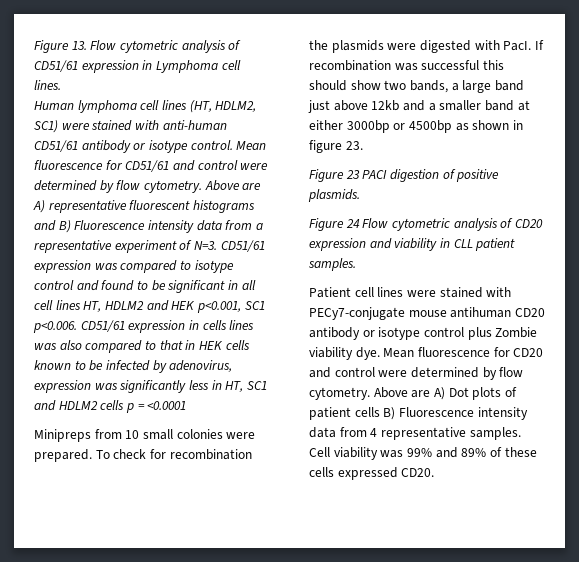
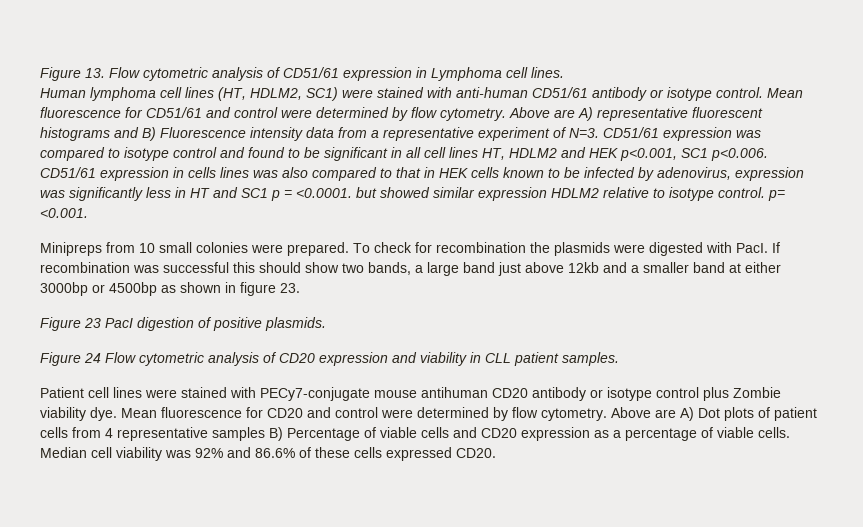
- Above are A) representative fluorescent histograms and B) Fluorescence intensity data from a representative experiment of N=3. CD51/61 expression was compared to isotype control and found to be significant in all cell lines HT, HDLM2 and HEK p<0.001, SC1 p<0.006. CD51/61 expression in cells lines was also compared to that in HEK cells known to be infected by adenovirus, expression was significantly less in HT, SC1 and HDLM2 cells p = <0.0001
+ Above are A) representative fluorescent histograms and B) Fluorescence intensity data from a representative experiment of N=3. CD51/61 expression was compared to isotype control and found to be significant in all cell lines HT, HDLM2 and HEK p<0.001, SC1 p<0.006. CD51/61 expression in cells lines was also compared to that in HEK cells known to be infected by adenovirus, expression was significantly less in HT and SC1 p = <0.0001. but showed similar expression HDLM2 relative to isotype control. p= <0.001.
- Figure 23 PACI digestion of positive plasmids.
+ Figure 23 PacI digestion of positive plasmids.
- Above are A) Dot plots of patient cells B) Fluorescence intensity data from 4 representative samples. Cell viability was 99% and 89% of these cells expressed CD20.
+ Above are A) Dot plots of patient cells from 4 representative samples B) Percentage of viable cells and CD20 expression as a percentage of viable cells. Median cell viability was 92% and 86.6% of these cells expressed CD20.

